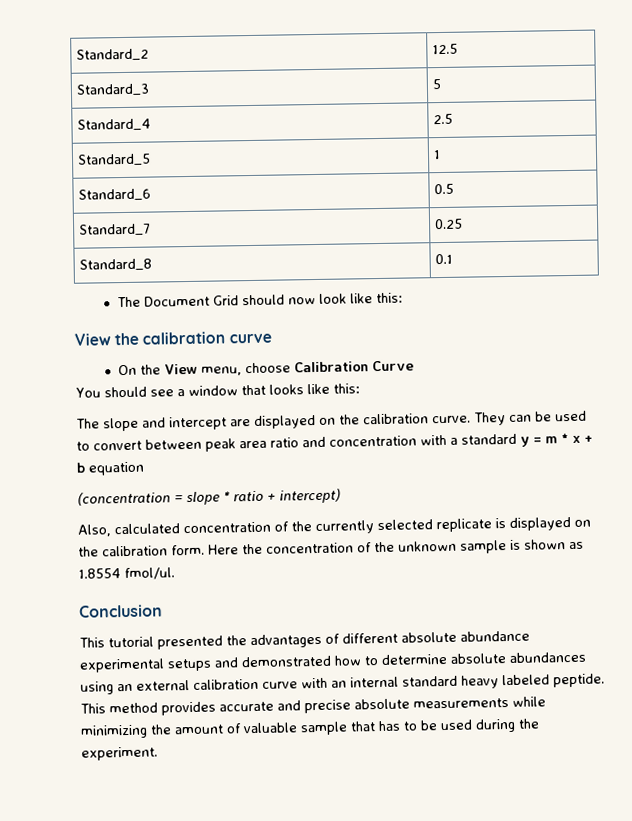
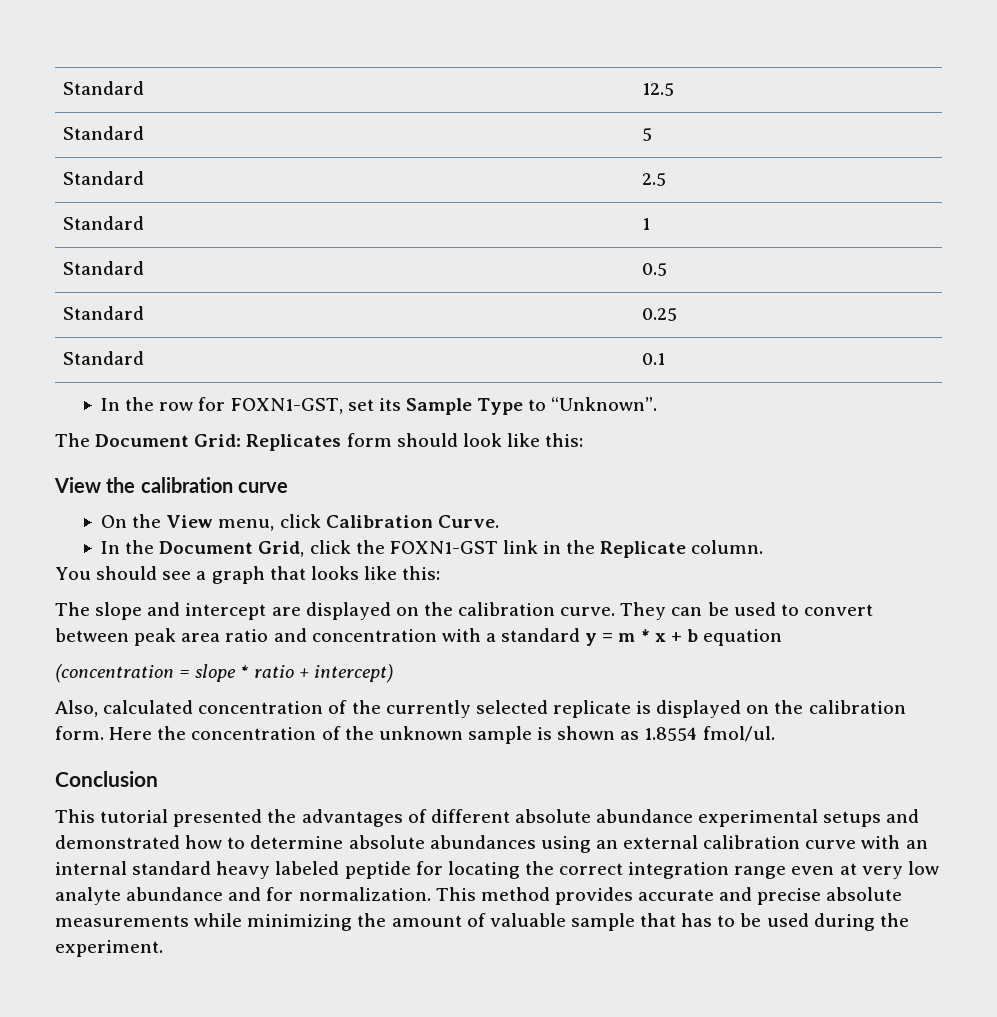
- Standard_2 | 12.5
+ Standard | 12.5
- Standard_3 | 5
+ Standard | 5
- Standard_4 | 2.5
+ Standard | 2.5
- Standard_5 | 1
+ Standard | 1
- Standard_6 | 0.5
+ Standard | 0.5
- Standard_7 | 0.25
+ Standard | 0.25
- Standard_8 | 0.1
+ Standard | 0.1
- The Document Grid should now look like this:
+ In the row for FOXN1-GST, set its Sample Type to “Unknown”.
+ The Document Grid: Replicates form should look like this:
- On the View menu, choose Calibration Curve
+ On the View menu, click Calibration Curve.
+ In the Document Grid, click the FOXN1-GST link in the Replicate column.
- You should see a window that looks like this:
+ You should see a graph that looks like this:
- This tutorial presented the advantages of different absolute abundance experimental setups and demonstrated how to determine absolute abundances using an external calibration curve with an internal standard heavy labeled peptide.
+ This tutorial presented the advantages of different absolute abundance experimental setups and demonstrated how to determine absolute abundances using an external calibration curve with an internal standard heavy labeled peptide for locating the correct integration range even at very low analyte abundance and for normalization.

